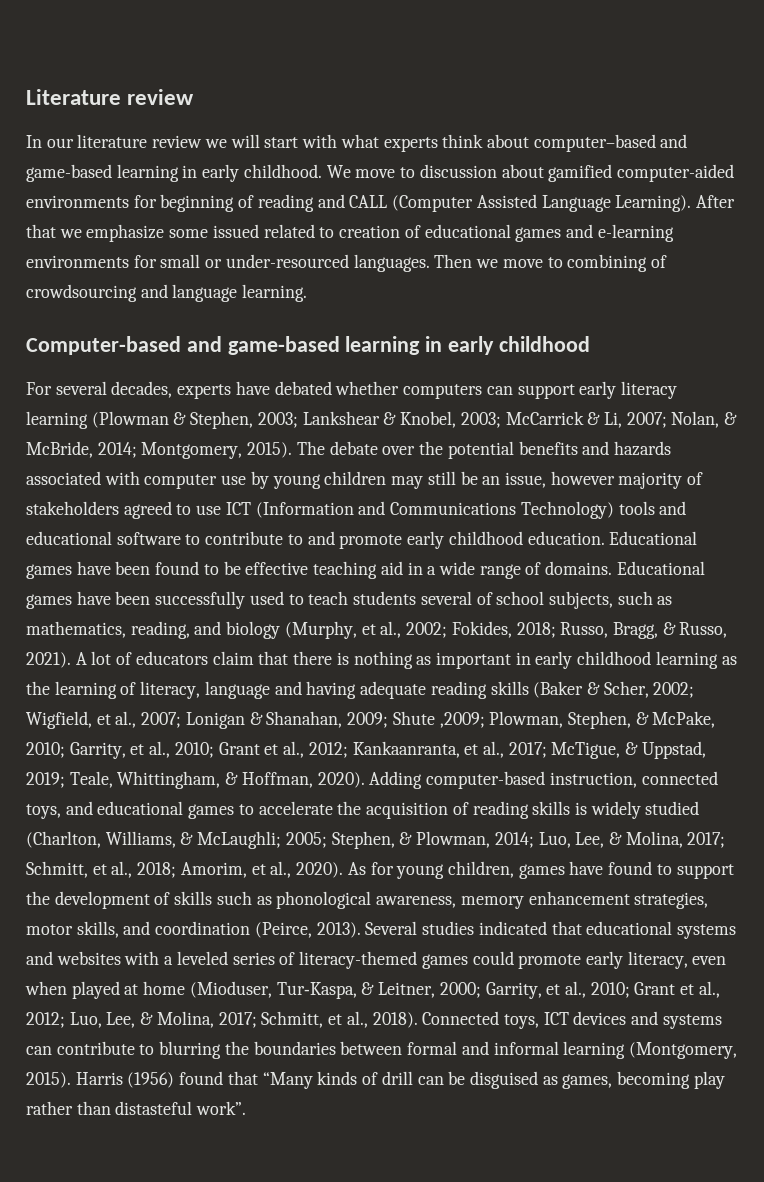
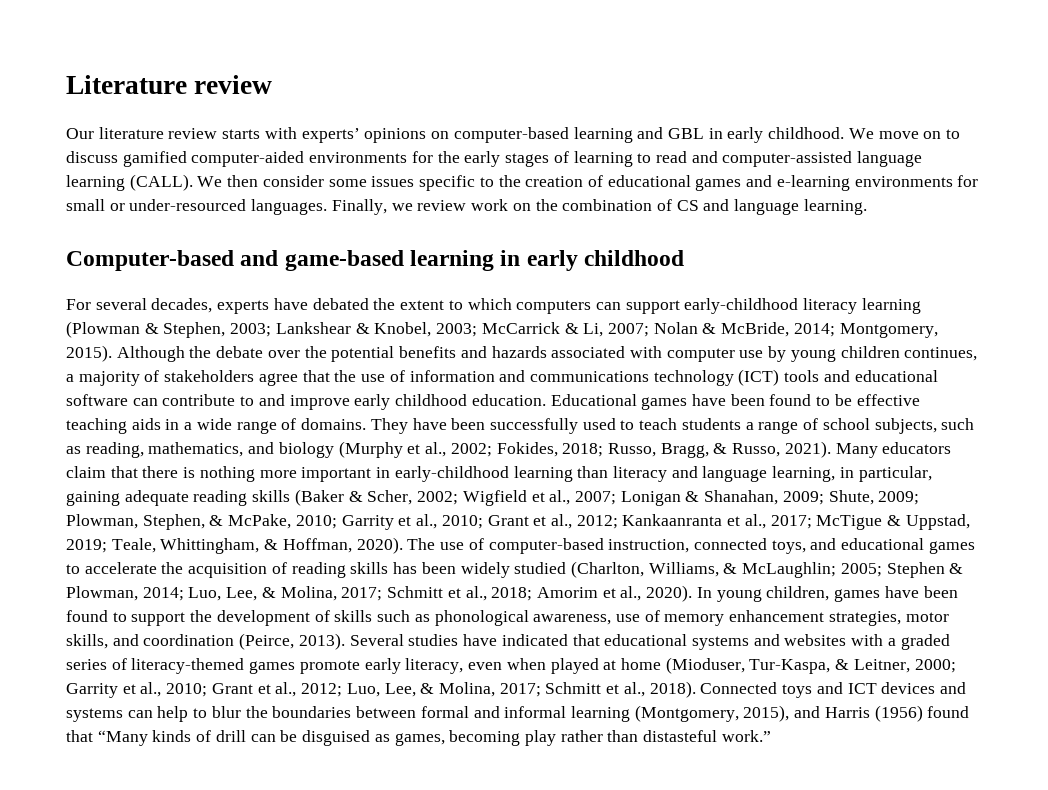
- In our literature review we will start with what experts think about computer–based and game-based learning in early childhood.
+ Our literature review starts with experts’ opinions on computer-based learning and GBL in early childhood.
- We move to discussion about gamified computer-aided environments for beginning of reading and CALL (Computer Assisted Language Learning). After that we emphasize some issued related to creation of educational games and e-learning environments for small or under-resourced languages.
+ We move on to discuss gamified computer-aided environments for the early stages of learning to read and computer-assisted language learning (CALL). We then consider some issues specific to the creation of educational games and e-learning environments for small or under-resourced languages.
- Then we move to combining of crowdsourcing and language learning.
+ Finally, we review work on the combination of CS and language learning.
- For several decades, experts have debated whether computers can support early literacy learning (Plowman & Stephen, 2003; Lankshear & Knobel, 2003; McCarrick & Li, 2007; Nolan, & McBride, 2014; Montgomery, 2015).
+ For several decades, experts have debated the extent to which computers can support early-childhood literacy learning (Plowman & Stephen, 2003; Lankshear & Knobel, 2003; McCarrick & Li, 2007; Nolan & McBride, 2014; Montgomery, 2015).
- The debate over the potential benefits and hazards associated with computer use by young children may still be an issue, however majority of stakeholders agreed to use ICT (Information and Communications Technology) tools and educational software to contribute to and promote early childhood education.
+ Although the debate over the potential benefits and hazards associated with computer use by young children continues, a majority of stakeholders agree that the use of information and communications technology (ICT) tools and educational software can contribute to and improve early childhood education.
- Educational games have been found to be effective teaching aid in a wide range of domains.
+ Educational games have been found to be effective teaching aids in a wide range of domains.
- Educational games have been successfully used to teach students several of school subjects, such as mathematics, reading, and biology (Murphy, et al., 2002; Fokides, 2018; Russo, Bragg, & Russo, 2021).
+ They have been successfully used to teach students a range of school subjects, such as reading, mathematics, and biology (Murphy et al., 2002; Fokides, 2018; Russo, Bragg, & Russo, 2021).
- A lot of educators claim that there is nothing as important in early childhood learning as the learning of literacy, language and having adequate reading skills (Baker & Scher, 2002; Wigfield, et al., 2007; Lonigan & Shanahan, 2009; Shute ,2009; Plowman, Stephen, & McPake, 2010; Garrity, et al., 2010; Grant et al., 2012; Kankaanranta, et al., 2017; McTigue, & Uppstad, 2019; Teale, Whittingham, & Hoffman, 2020).
+ Many educators claim that there is nothing more important in early-childhood learning than literacy and language learning, in particular, gaining adequate reading skills (Baker & Scher, 2002; Wigfield et al., 2007; Lonigan & Shanahan, 2009; Shute, 2009; Plowman, Stephen, & McPake, 2010; Garrity et al., 2010; Grant et al., 2012; Kankaanranta et al., 2017; McTigue & Uppstad, 2019; Teale, Whittingham, & Hoffman, 2020).
- Adding computer-based instruction, connected toys, and educational games to accelerate the acquisition of reading skills is widely studied (Charlton, Williams, & McLaughli; 2005; Stephen, & Plowman, 2014; Luo, Lee, & Molina, 2017; Schmitt, et al., 2018; Amorim, et al., 2020).
+ The use of computer-based instruction, connected toys, and educational games to accelerate the acquisition of reading skills has been widely studied (Charlton, Williams, & McLaughlin; 2005; Stephen & Plowman, 2014; Luo, Lee, & Molina, 2017; Schmitt et al., 2018; Amorim et al., 2020).
- As for young children, games have found to support the development of skills such as phonological awareness, memory enhancement strategies, motor skills, and coordination (Peirce, 2013).
+ In young children, games have been found to support the development of skills such as phonological awareness, use of memory enhancement strategies, motor skills, and coordination (Peirce, 2013).
- Several studies indicated that educational systems and websites with a leveled series of literacy-themed games could promote early literacy, even when played at home (Mioduser, Tur‐Kaspa, & Leitner, 2000; Garrity, et al., 2010; Grant et al., 2012; Luo, Lee, & Molina, 2017; Schmitt, et al., 2018).
+ Several studies have indicated that educational systems and websites with a graded series of literacy-themed games promote early literacy, even when played at home (Mioduser, Tur‐Kaspa, & Leitner, 2000; Garrity et al., 2010; Grant et al., 2012; Luo, Lee, & Molina, 2017; Schmitt et al., 2018).
- Connected toys, ICT devices and systems can contribute to blurring the boundaries between formal and informal learning (Montgomery, 2015). Harris (1956) found that “Many kinds of drill can be disguised as games, becoming play rather than distasteful work”.
+ Connected toys and ICT devices and systems can help to blur the boundaries between formal and informal learning (Montgomery, 2015), and Harris (1956) found that “Many kinds of drill can be disguised as games, becoming play rather than distasteful work.”

